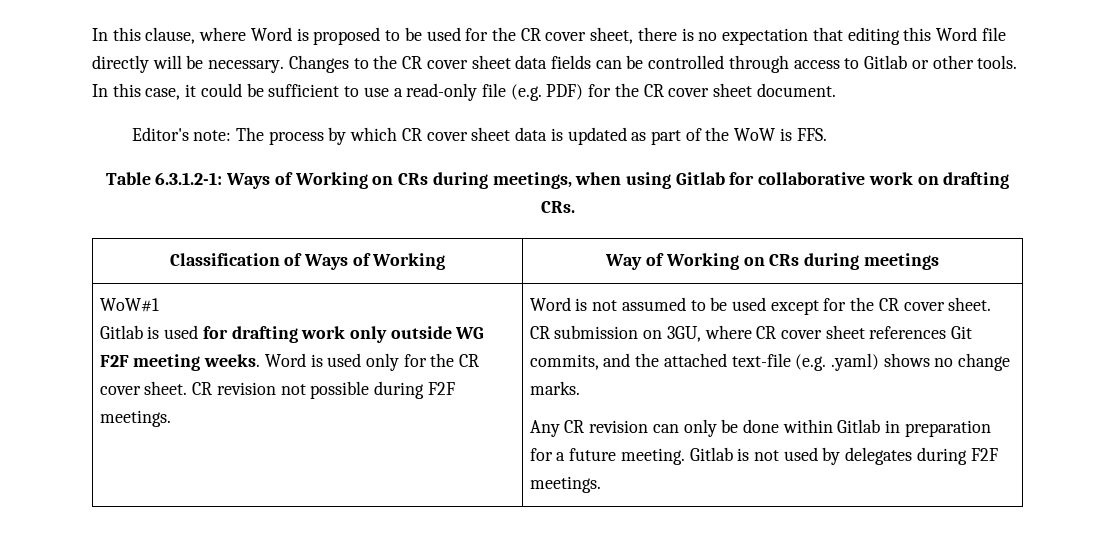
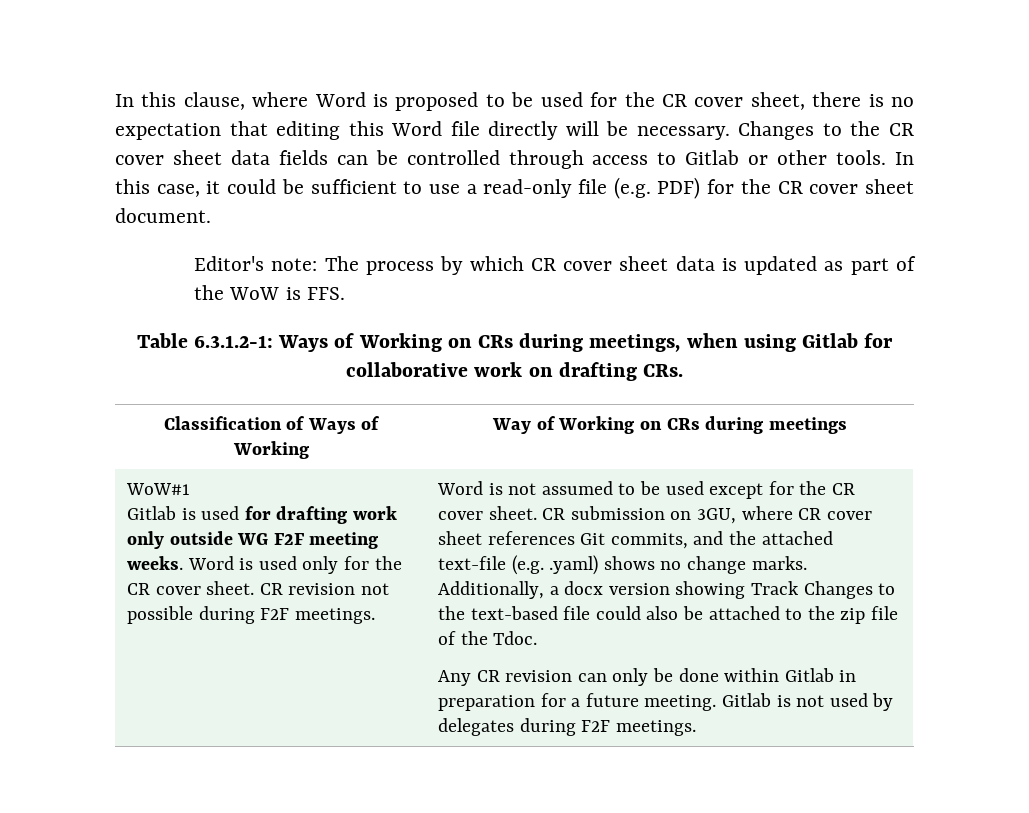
+ Additionally, a docx version showing Track Changes to the text-based file could also be attached to the zip file of the Tdoc.

